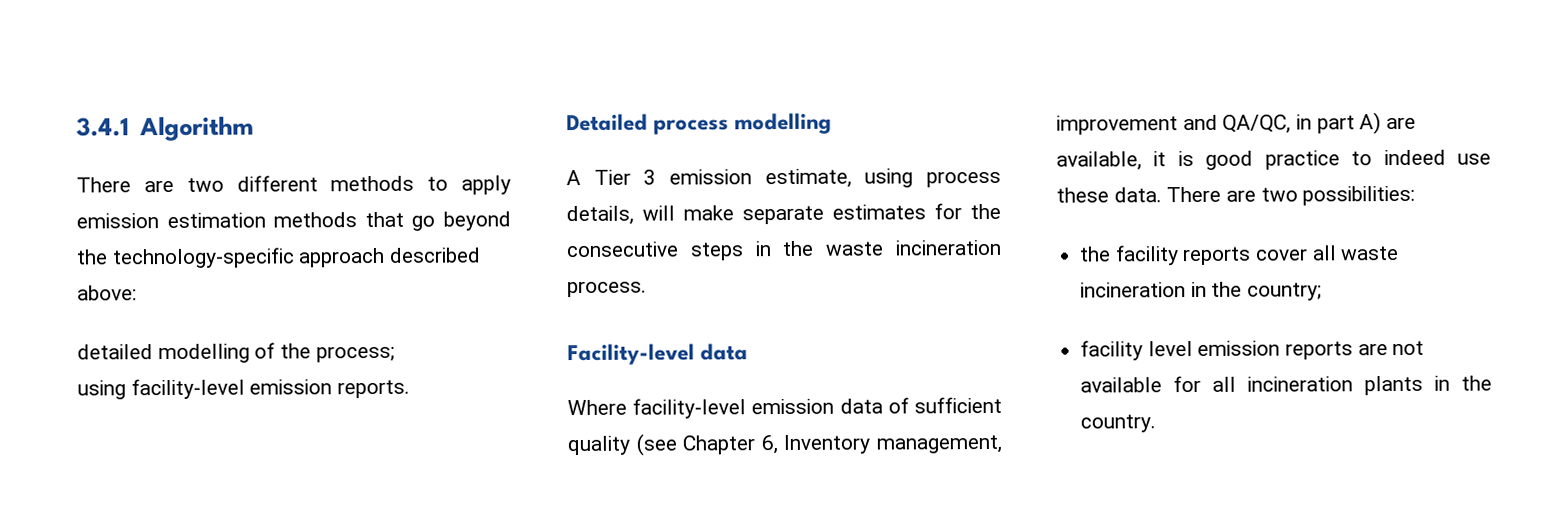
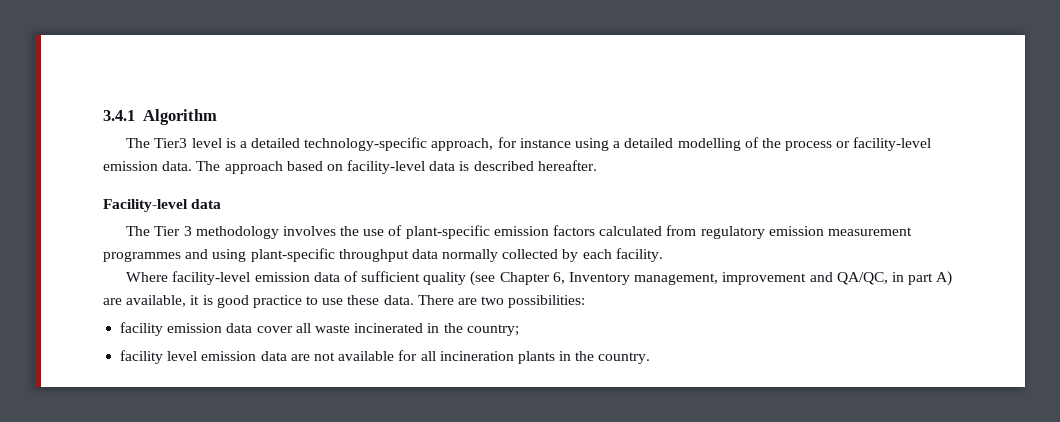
- There are two different methods to apply emission estimation methods that go beyond the technology-specific approach described above:
- detailed modelling of the process;
- using facility-level emission reports.
- Detailed process modelling
- A Tier 3 emission estimate, using process details, will make separate estimates for the consecutive steps in the waste incineration process.
+ The Tier3 level is a detailed technology-specific approach, for instance using a detailed modelling of the process or facility-level emission data. The approach based on facility-level data is described hereafter.
  Facility-level data
+ The Tier 3 methodology involves the use of plant-specific emission factors calculated from regulatory emission measurement programmes and using plant-specific throughput data normally collected by each facility.
- Where facility-level emission data of sufficient quality (see Chapter 6, Inventory management, improvement and QA/QC, in part A) are available, it is good practice to indeed use these data.
+ Where facility-level emission data of sufficient quality (see Chapter 6, Inventory management, improvement and QA/QC, in part A) are available, it is good practice to use these data.
- the facility reports cover all waste incineration in the country;
+ facility emission data cover all waste incinerated in the country;
- facility level emission reports are not available for all incineration plants in the country.
+ facility level emission data are not available for all incineration plants in the country.

